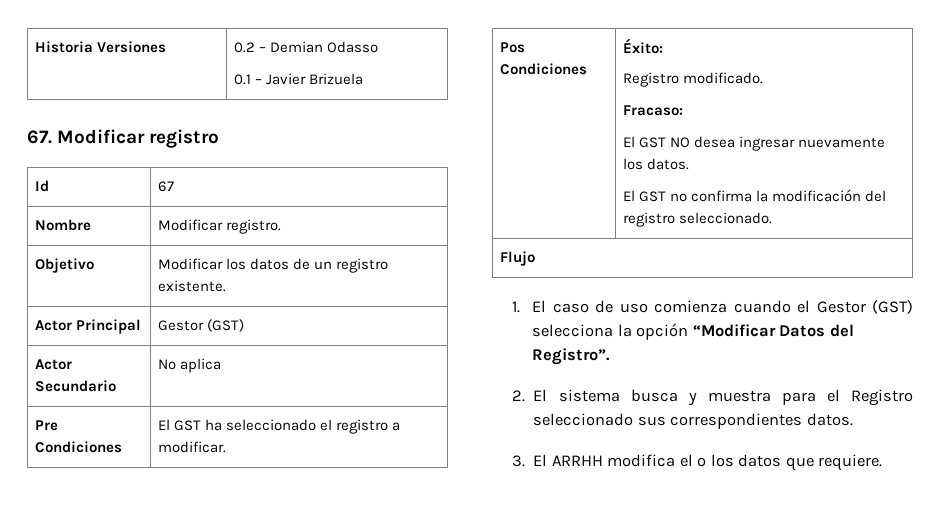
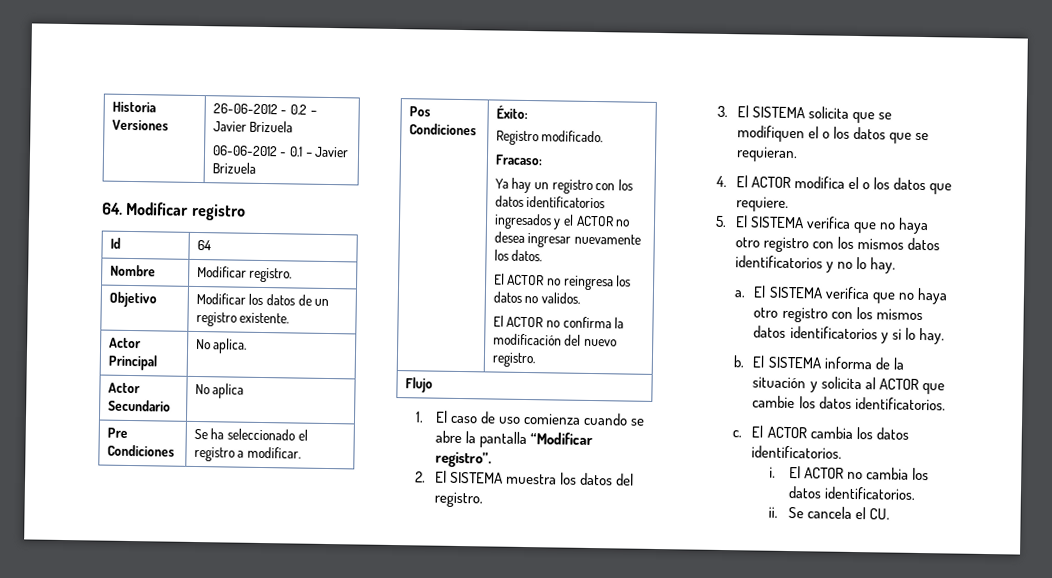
- Historia Versiones | 0.2 – Demian Odasso
- 0.1 – Javier Brizuela
+ Historia Versiones | 26-06-2012 - 0.2 – Javier Brizuela
+ 06-06-2012 - 0.1 – Javier Brizuela
- 67. Modificar registro
+ 64. Modificar registro
- Id | 67
+ Id | 64
- Actor Principal | Gestor (GST)
+ Actor Principal | No aplica.
- Pre Condiciones | El GST ha seleccionado el registro a modificar.
+ Pre Condiciones | Se ha seleccionado el registro a modificar.
- El GST NO desea ingresar nuevamente los datos.
+ Ya hay un registro con los datos identificatorios ingresados y el ACTOR no desea ingresar nuevamente los datos.
- El GST no confirma la modificación del registro seleccionado.
+ El ACTOR no reingresa los datos no validos.
+ El ACTOR no confirma la modificación del nuevo registro.
- 1. El caso de uso comienza cuando el Gestor (GST) selecciona la opción “Modificar Datos del Registro”.
- 2. El sistema busca y muestra para el Registro seleccionado sus correspondientes datos.
- 3. El ARRHH modifica el o los datos que requiere.
+ 1. El caso de uso comienza cuando se abre la pantalla “Modificar registro”.
+ 2. El SISTEMA muestra los datos del registro.
+ 3. El SISTEMA solicita que se modifiquen el o los datos que se requieran.
+ 4. El ACTOR modifica el o los datos que requiere.
+ 5. El SISTEMA verifica que no haya otro registro con los mismos datos identificatorios y no lo hay.
+ a. El SISTEMA verifica que no haya otro registro con los mismos datos identificatorios y si lo hay.
+ b. El SISTEMA informa de la situación y solicita al ACTOR que cambie los datos identificatorios.
+ c. El ACTOR cambia los datos identificatorios.
+ i. El ACTOR no cambia los datos identificatorios.
+ ii. Se cancela el CU.

